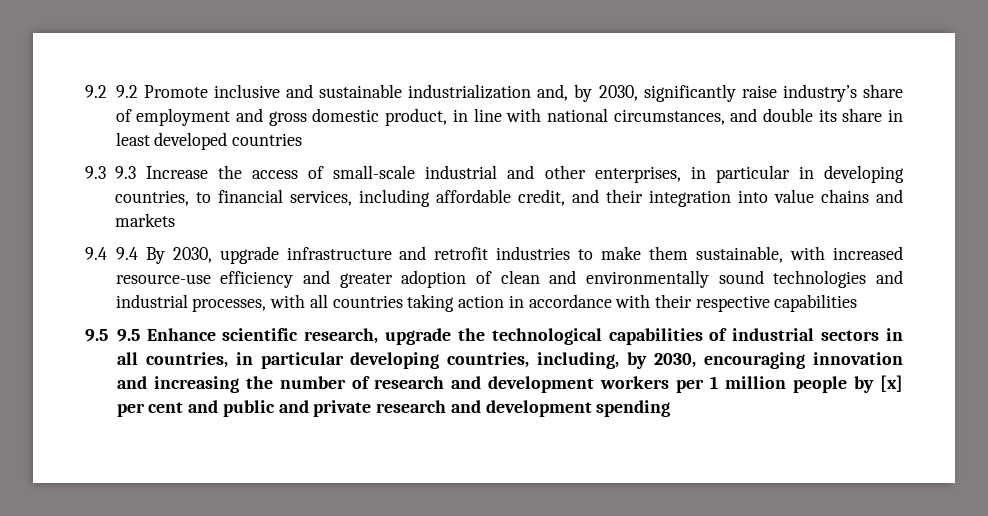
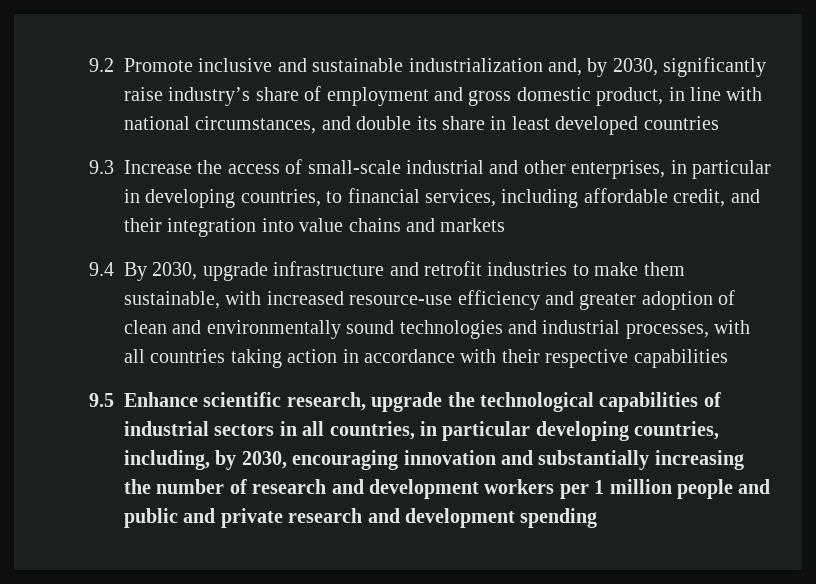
- 9.2 9.2 Promote inclusive and sustainable industrialization and, by 2030, significantly raise industry’s share of employment and gross domestic product, in line with national circumstances, and double its share in least developed countries
+ 9.2 Promote inclusive and sustainable industrialization and, by 2030, significantly raise industry’s share of employment and gross domestic product, in line with national circumstances, and double its share in least developed countries
- 9.3 9.3 Increase the access of small-scale industrial and other enterprises, in particular in developing countries, to financial services, including affordable credit, and their integration into value chains and markets
+ 9.3 Increase the access of small-scale industrial and other enterprises, in particular in developing countries, to financial services, including affordable credit, and their integration into value chains and markets
- 9.4 9.4 By 2030, upgrade infrastructure and retrofit industries to make them sustainable, with increased resource-use efficiency and greater adoption of clean and environmentally sound technologies and industrial processes, with all countries taking action in accordance with their respective capabilities
+ 9.4 By 2030, upgrade infrastructure and retrofit industries to make them sustainable, with increased resource-use efficiency and greater adoption of clean and environmentally sound technologies and industrial processes, with all countries taking action in accordance with their respective capabilities
- 9.5 9.5 Enhance scientific research, upgrade the technological capabilities of industrial sectors in all countries, in particular developing countries, including, by 2030, encouraging innovation and increasing the number of research and development workers per 1 million people by [x] per cent and public and private research and development spending
+ 9.5 Enhance scientific research, upgrade the technological capabilities of industrial sectors in all countries, in particular developing countries, including, by 2030, encouraging innovation and substantially increasing the number of research and development workers per 1 million people and public and private research and development spending

